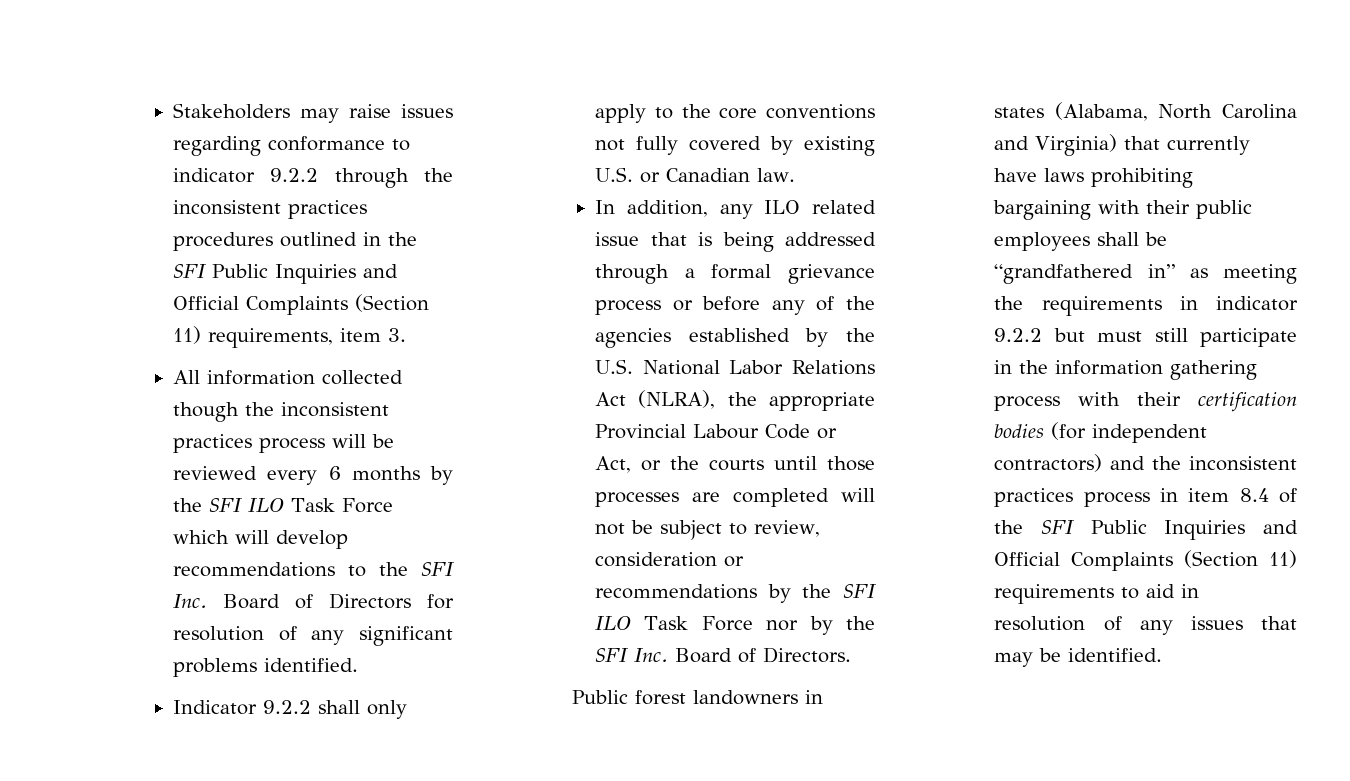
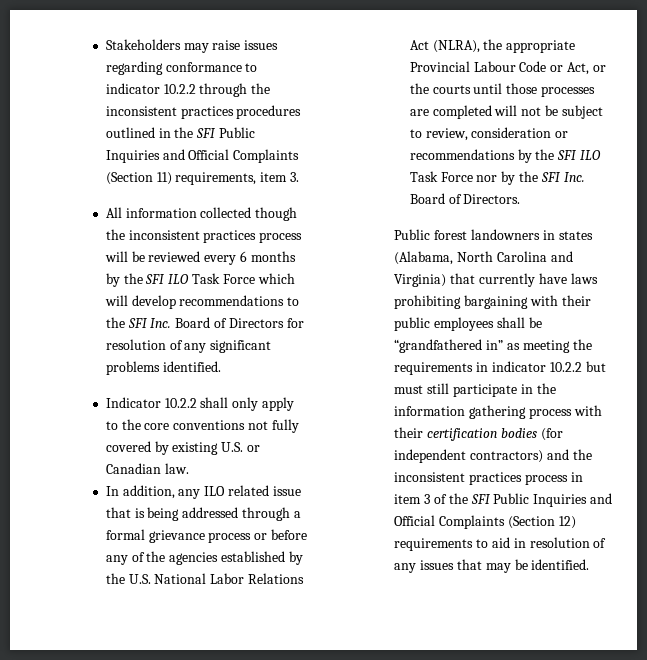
- Stakeholders may raise issues regarding conformance to indicator 9.2.2 through the inconsistent practices procedures outlined in the SFI Public Inquiries and Official Complaints (Section 11) requirements, item 3.
+ Stakeholders may raise issues regarding conformance to indicator 10.2.2 through the inconsistent practices procedures outlined in the SFI Public Inquiries and Official Complaints (Section 11) requirements, item 3.
- Indicator 9.2.2 shall only apply to the core conventions not fully covered by existing U.S. or Canadian law.
+ Indicator 10.2.2 shall only apply to the core conventions not fully covered by existing U.S. or Canadian law.
- Public forest landowners in states (Alabama, North Carolina and Virginia) that currently have laws prohibiting bargaining with their public employees shall be “grandfathered in” as meeting the requirements in indicator 9.2.2 but must still participate in the information gathering process with their certification bodies (for independent contractors) and the inconsistent practices process in item 8.4 of the SFI Public Inquiries and Official Complaints (Section 11) requirements to aid in resolution of any issues that may be identified.
+ Public forest landowners in states (Alabama, North Carolina and Virginia) that currently have laws prohibiting bargaining with their public employees shall be “grandfathered in” as meeting the requirements in indicator 10.2.2 but must still participate in the information gathering process with their certification bodies (for independent contractors) and the inconsistent practices process in item 3 of the SFI Public Inquiries and Official Complaints (Section 12) requirements to aid in resolution of any issues that may be identified.

